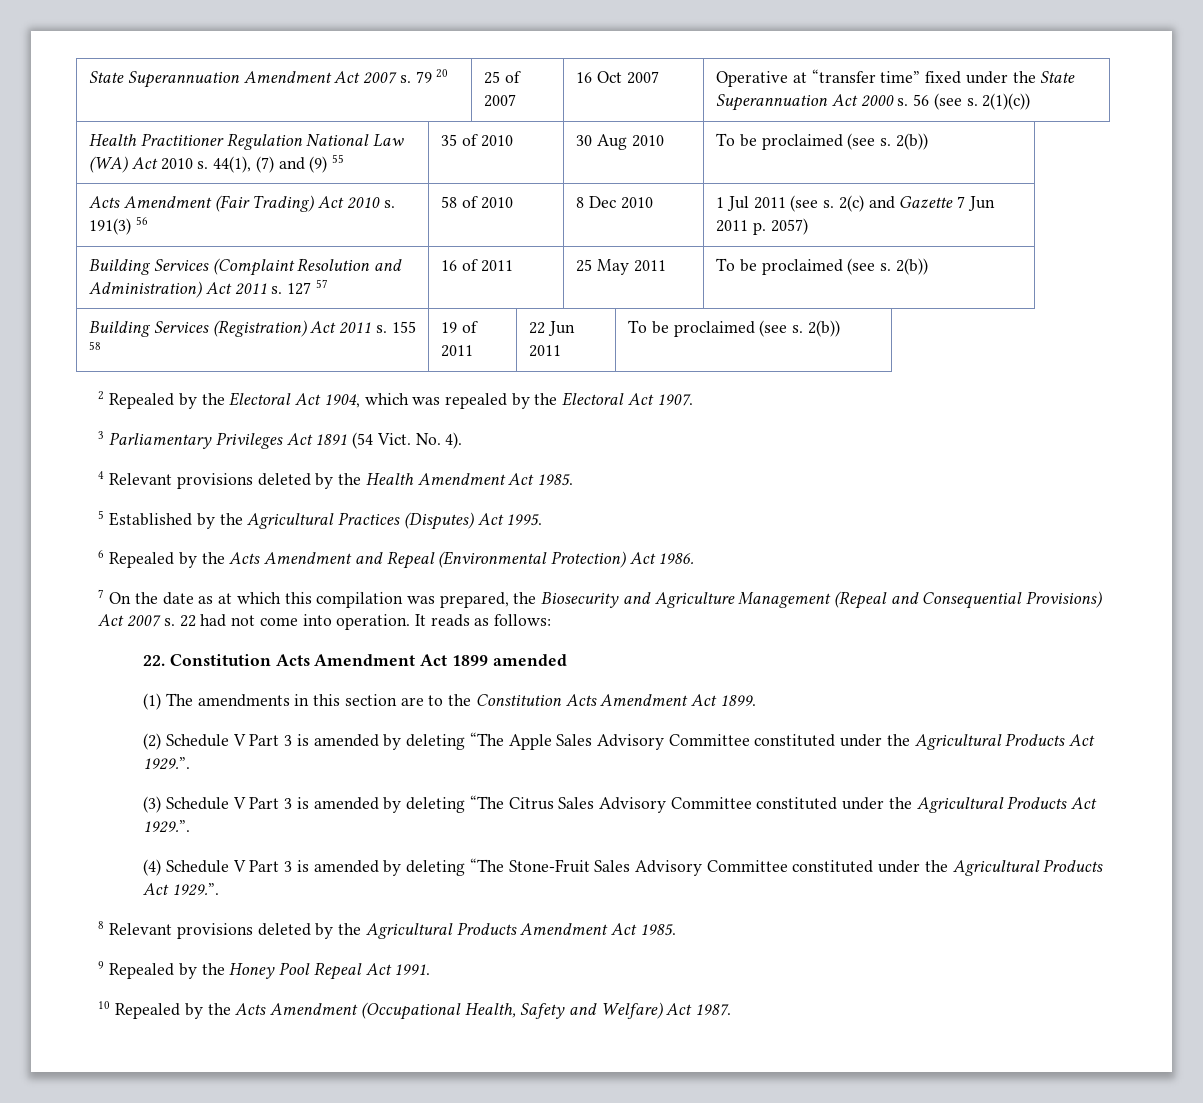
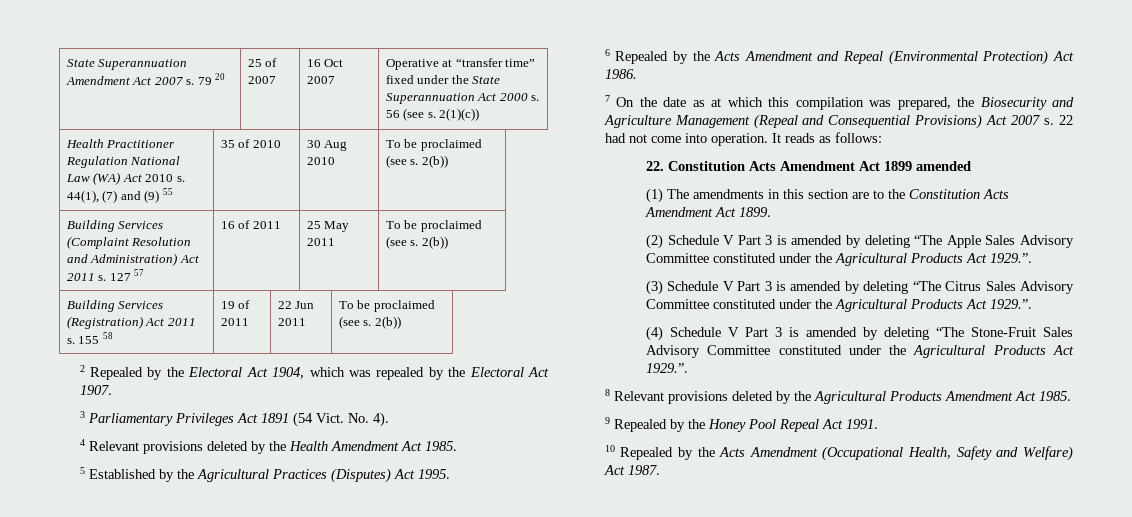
- Acts Amendment (Fair Trading) Act 2010 s. 191(3) 56 | 58 of 2010 | 8 Dec 2010 | 1 Jul 2011 (see s. 2(c) and Gazette 7 Jun 2011 p. 2057)

